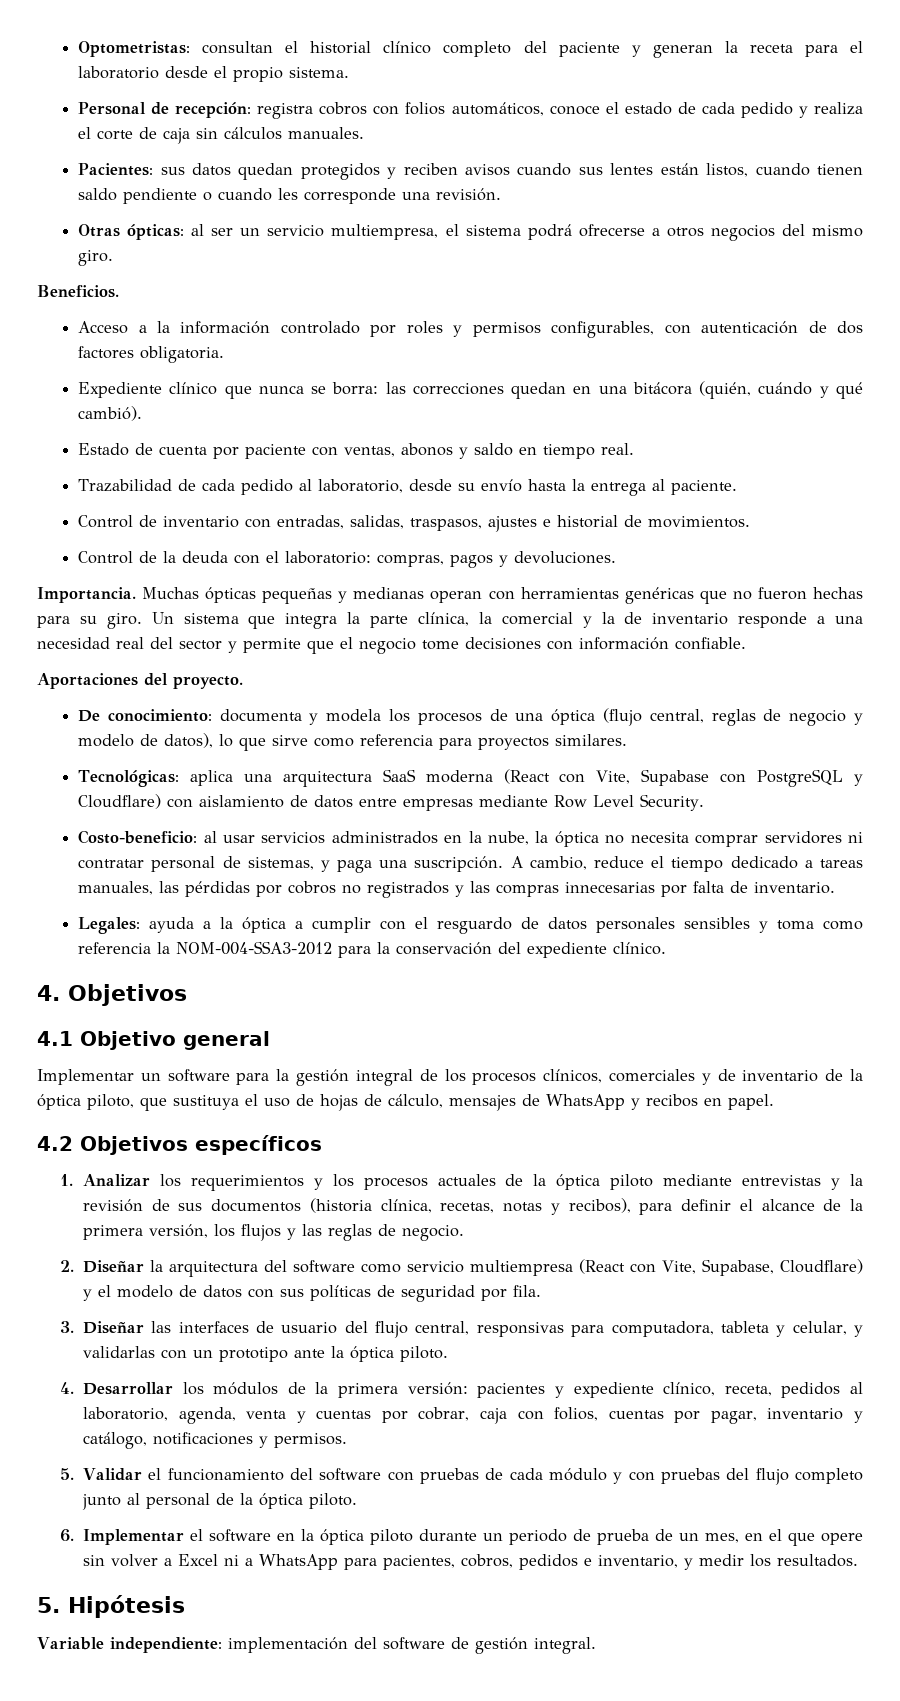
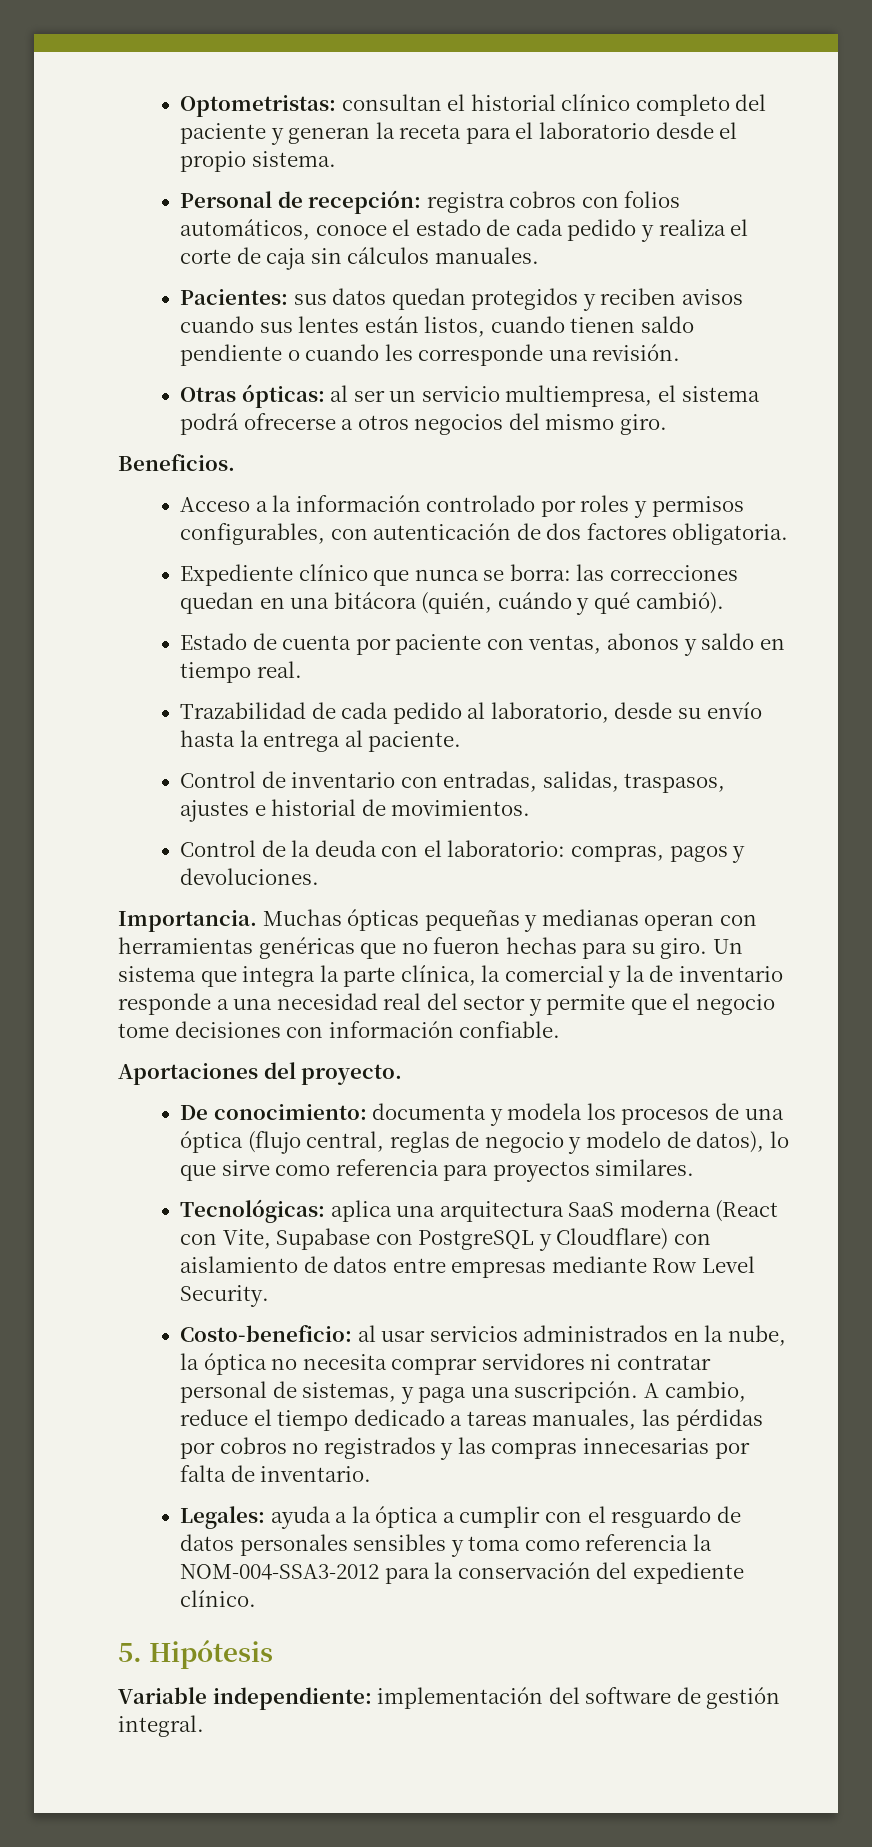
- 4. Objetivos
- 4.1 Objetivo general
- Implementar un software para la gestión integral de los procesos clínicos, comerciales y de inventario de la óptica piloto, que sustituya el uso de hojas de cálculo, mensajes de WhatsApp y recibos en papel.
- 4.2 Objetivos específicos
- 1. Analizar los requerimientos y los procesos actuales de la óptica piloto mediante entrevistas y la revisión de sus documentos (historia clínica, recetas, notas y recibos), para definir el alcance de la primera versión, los flujos y las reglas de negocio.
- 2. Diseñar la arquitectura del software como servicio multiempresa (React con Vite, Supabase, Cloudflare) y el modelo de datos con sus políticas de seguridad por fila.
- 3. Diseñar las interfaces de usuario del flujo central, responsivas para computadora, tableta y celular, y validarlas con un prototipo ante la óptica piloto.
- 4. Desarrollar los módulos de la primera versión: pacientes y expediente clínico, receta, pedidos al laboratorio, agenda, venta y cuentas por cobrar, caja con folios, cuentas por pagar, inventario y catálogo, notificaciones y permisos.
- 5. Validar el funcionamiento del software con pruebas de cada módulo y con pruebas del flujo completo junto al personal de la óptica piloto.
- 6. Implementar el software en la óptica piloto durante un periodo de prueba de un mes, en el que opere sin volver a Excel ni a WhatsApp para pacientes, cobros, pedidos e inventario, y medir los resultados.

